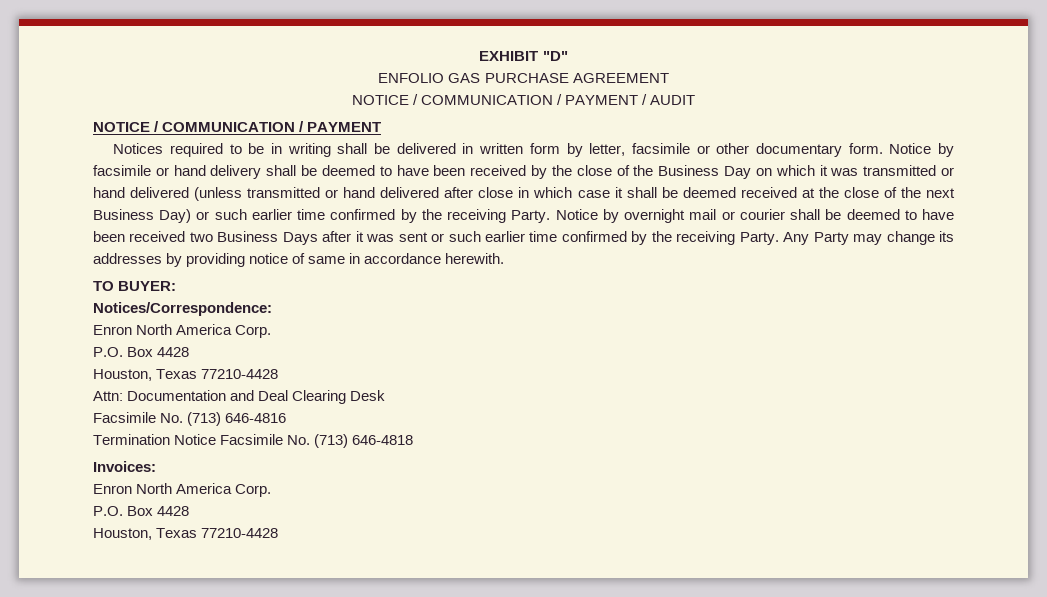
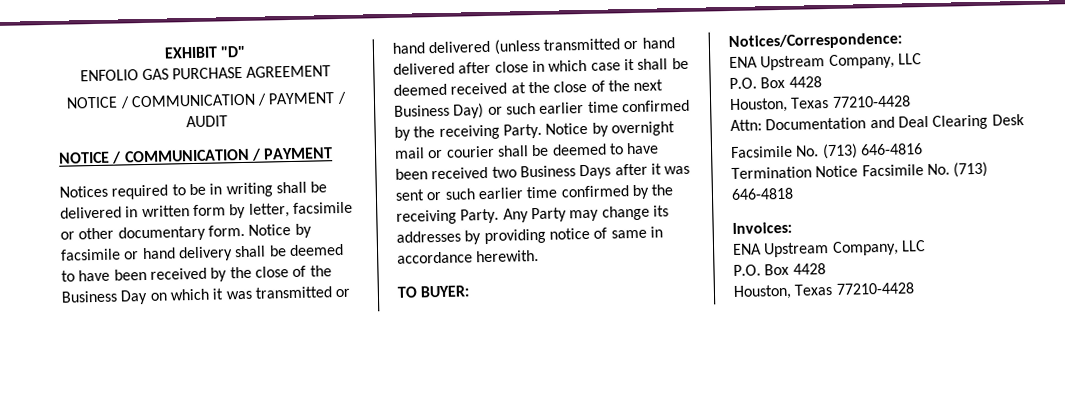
  Notices/Correspondence:
- Enron North America Corp.
+ ENA Upstream Company, LLC
  Invoices:
- Enron North America Corp.
+ ENA Upstream Company, LLC

